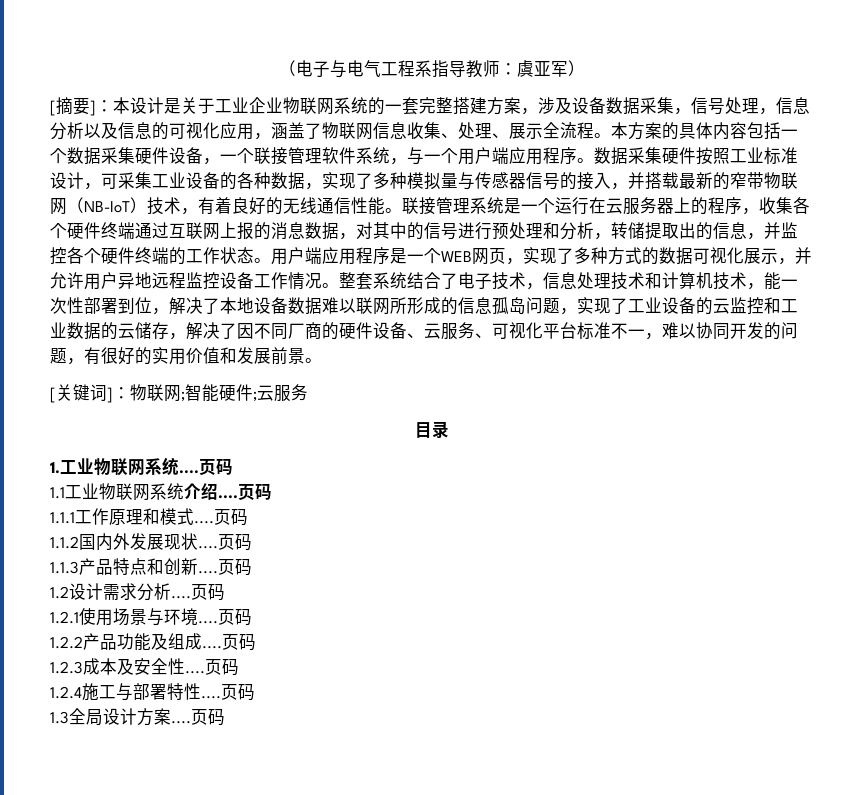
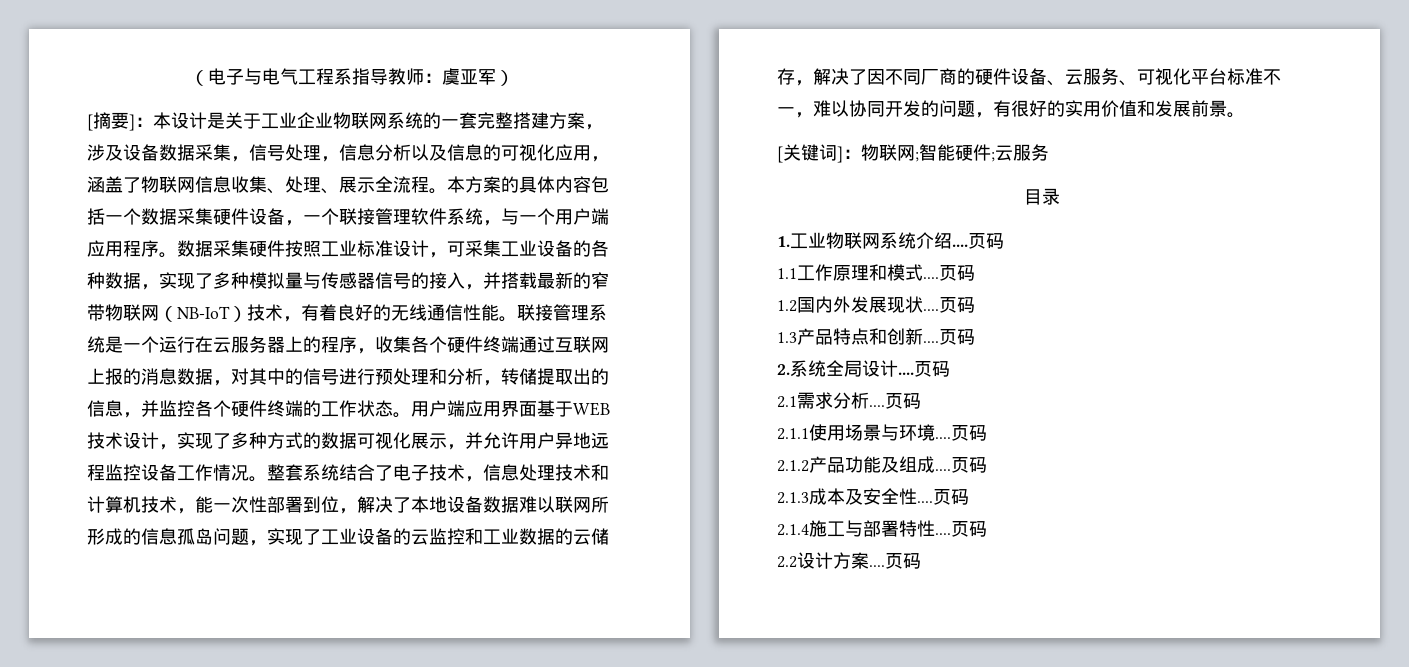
- 用户端应用程序是一个WEB网页，实现了多种方式的数据可视化展示，并允许用户异地远程监控设备工作情况。
+ 用户端应用界面基于WEB技术设计，实现了多种方式的数据可视化展示，并允许用户异地远程监控设备工作情况。
- 1.工业物联网系统....页码
- 1.1工业物联网系统介绍....
+ 1.工业物联网系统介绍....
- 1.1.1工作原理和模式....
+ 1.1工作原理和模式....
- 1.1.2国内外发展现状....
+ 1.2国内外发展现状....
- 1.1.3产品特点和创新....
+ 1.3产品特点和创新....
- 1.2设计需求分析....
+ 2.系统全局设计....页码
+ 2.1需求分析....
- 1.2.1使用场景与环境....
+ 2.1.1使用场景与环境....
- 1.2.2产品功能及组成....
+ 2.1.2产品功能及组成....
- 1.2.3成本及安全性....
+ 2.1.3成本及安全性....
- 1.2.4施工与部署特性....
+ 2.1.4施工与部署特性....
- 1.3全局设计方案....
+ 2.2设计方案....

